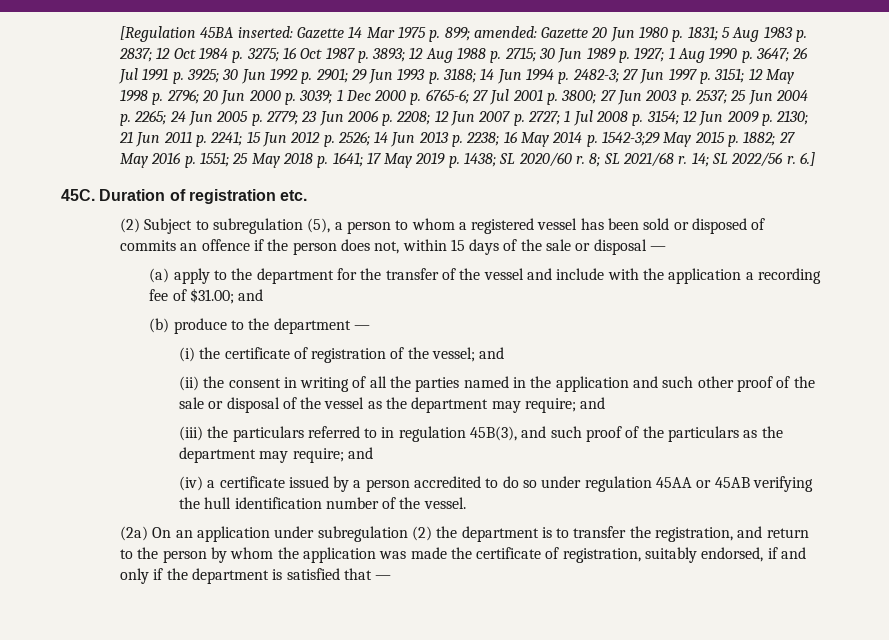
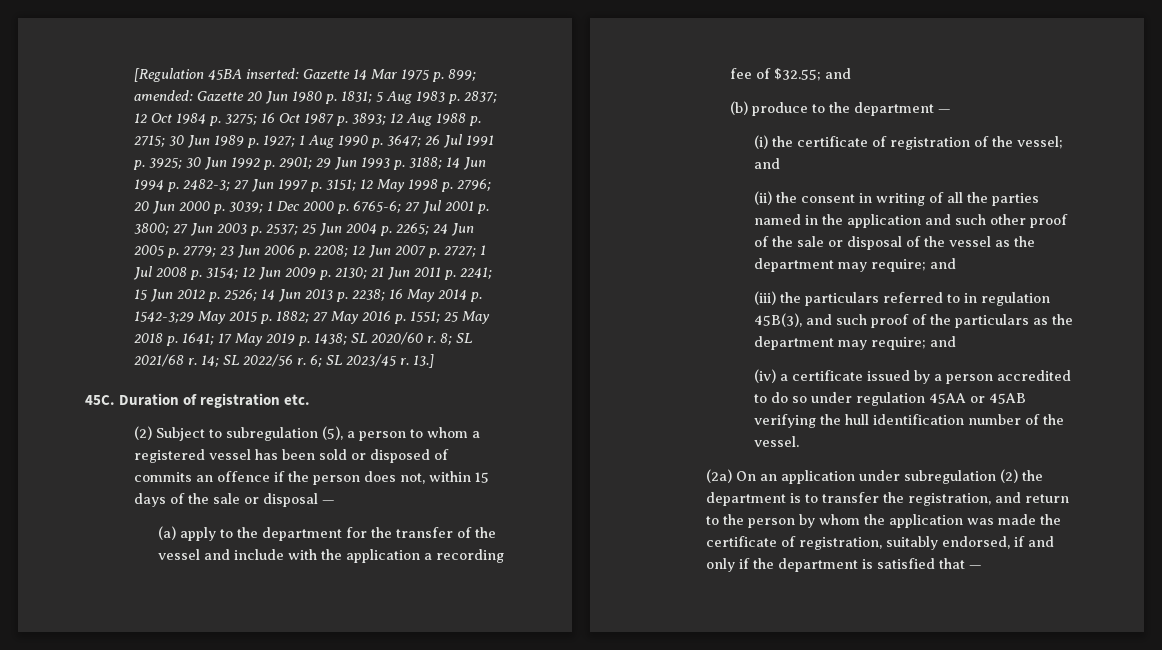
- 6.]
+ 6; SL 2023/45 r. 13.]
- (a) apply to the department for the transfer of the vessel and include with the application a recording fee of $31.00; and
+ (a) apply to the department for the transfer of the vessel and include with the application a recording fee of $32.55; and

